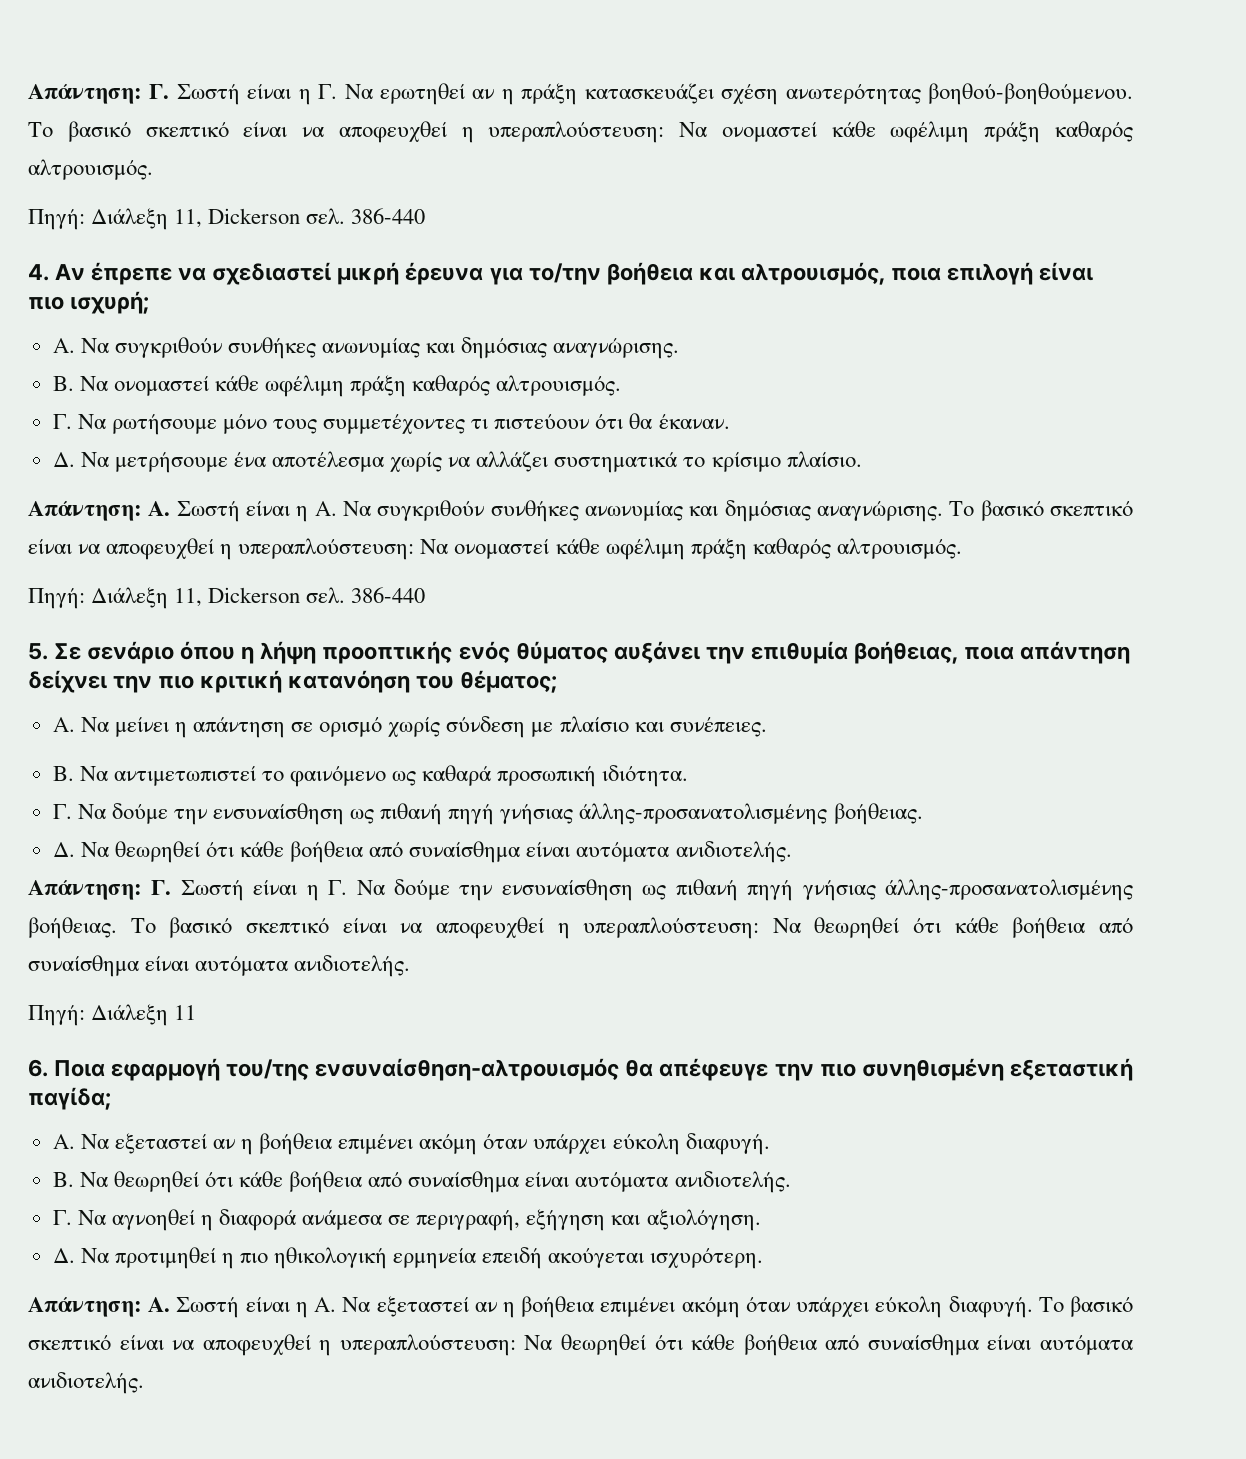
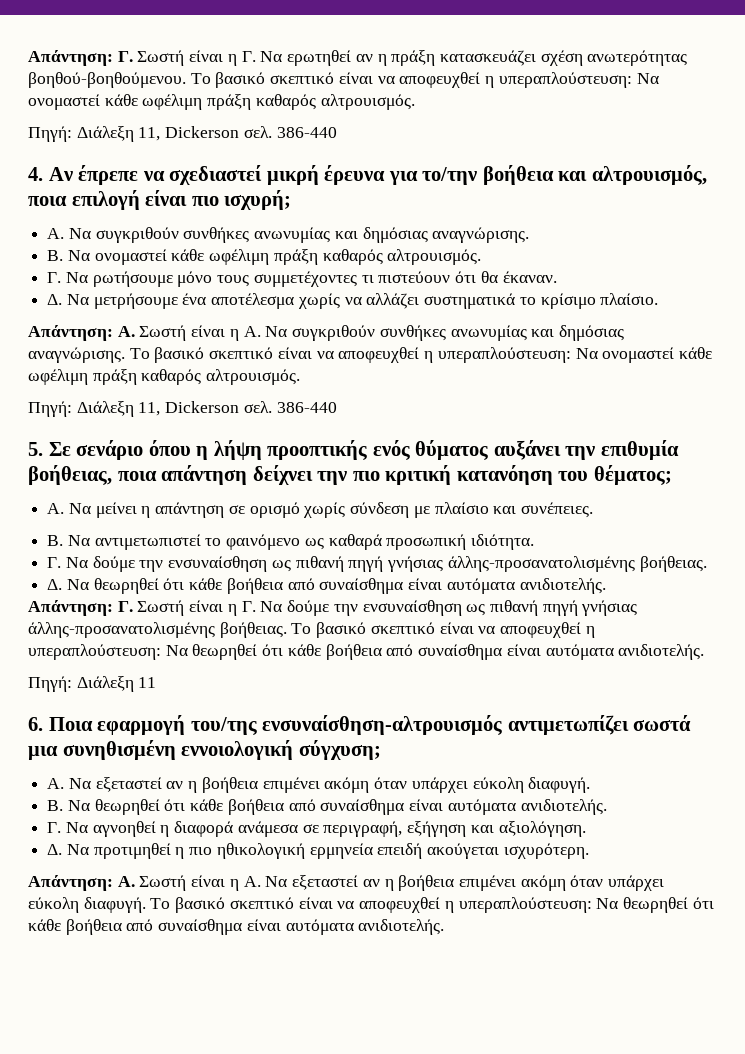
- 6. Ποια εφαρμογή του/της ενσυναίσθηση-αλτρουισμός θα απέφευγε την πιο συνηθισμένη εξεταστική παγίδα;
+ 6. Ποια εφαρμογή του/της ενσυναίσθηση-αλτρουισμός αντιμετωπίζει σωστά μια συνηθισμένη εννοιολογική σύγχυση;

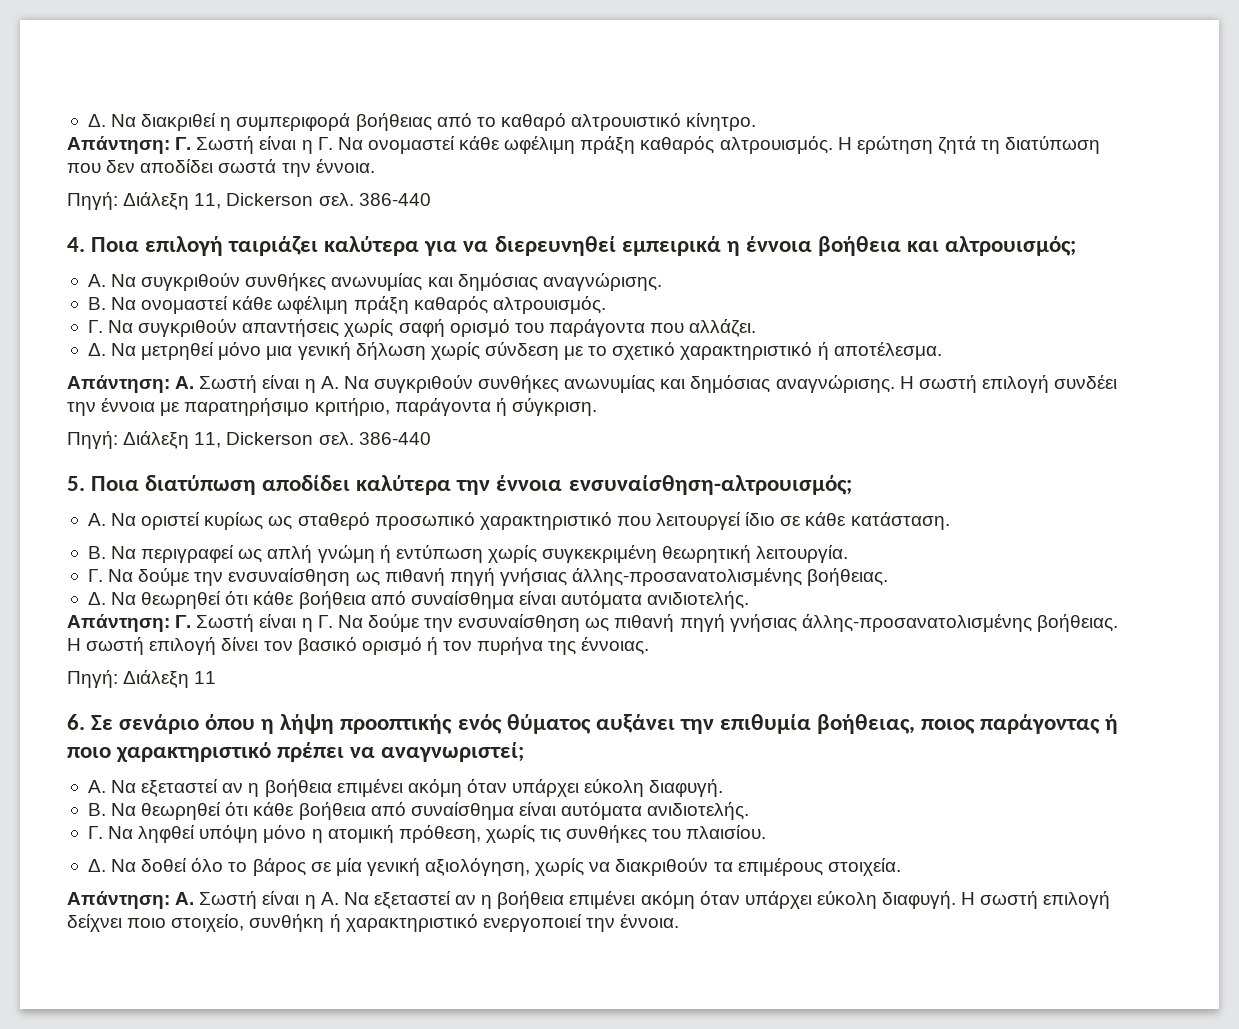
- Απάντηση: Γ. Σωστή είναι η Γ. Να ερωτηθεί αν η πράξη κατασκευάζει σχέση ανωτερότητας βοηθού-βοηθούμενου. Το βασικό σκεπτικό είναι να αποφευχθεί η υπεραπλούστευση: Να ονομαστεί κάθε ωφέλιμη πράξη καθαρός αλτρουισμός.
+ Δ. Να διακριθεί η συμπεριφορά βοήθειας από το καθαρό αλτρουιστικό κίνητρο.
+ Απάντηση: Γ. Σωστή είναι η Γ. Να ονομαστεί κάθε ωφέλιμη πράξη καθαρός αλτρουισμός. Η ερώτηση ζητά τη διατύπωση που δεν αποδίδει σωστά την έννοια.
- 4. Αν έπρεπε να σχεδιαστεί μικρή έρευνα για το/την βοήθεια και αλτρουισμός, ποια επιλογή είναι πιο ισχυρή;
+ 4. Ποια επιλογή ταιριάζει καλύτερα για να διερευνηθεί εμπειρικά η έννοια βοήθεια και αλτρουισμός;
- Γ. Να ρωτήσουμε μόνο τους συμμετέχοντες τι πιστεύουν ότι θα έκαναν.
- Δ. Να μετρήσουμε ένα αποτέλεσμα χωρίς να αλλάζει συστηματικά το κρίσιμο πλαίσιο.
+ Γ. Να συγκριθούν απαντήσεις χωρίς σαφή ορισμό του παράγοντα που αλλάζει.
+ Δ. Να μετρηθεί μόνο μια γενική δήλωση χωρίς σύνδεση με το σχετικό χαρακτηριστικό ή αποτέλεσμα.
- Απάντηση: Α. Σωστή είναι η Α. Να συγκριθούν συνθήκες ανωνυμίας και δημόσιας αναγνώρισης. Το βασικό σκεπτικό είναι να αποφευχθεί η υπεραπλούστευση: Να ονομαστεί κάθε ωφέλιμη πράξη καθαρός αλτρουισμός.
+ Απάντηση: Α. Σωστή είναι η Α. Να συγκριθούν συνθήκες ανωνυμίας και δημόσιας αναγνώρισης. Η σωστή επιλογή συνδέει την έννοια με παρατηρήσιμο κριτήριο, παράγοντα ή σύγκριση.
- 5. Σε σενάριο όπου η λήψη προοπτικής ενός θύματος αυξάνει την επιθυμία βοήθειας, ποια απάντηση δείχνει την πιο κριτική κατανόηση του θέματος;
- Α. Να μείνει η απάντηση σε ορισμό χωρίς σύνδεση με πλαίσιο και συνέπειες.
- Β. Να αντιμετωπιστεί το φαινόμενο ως καθαρά προσωπική ιδιότητα.
+ 5. Ποια διατύπωση αποδίδει καλύτερα την έννοια ενσυναίσθηση-αλτρουισμός;
+ Α. Να οριστεί κυρίως ως σταθερό προσωπικό χαρακτηριστικό που λειτουργεί ίδιο σε κάθε κατάσταση.
+ Β. Να περιγραφεί ως απλή γνώμη ή εντύπωση χωρίς συγκεκριμένη θεωρητική λειτουργία.
- Απάντηση: Γ. Σωστή είναι η Γ. Να δούμε την ενσυναίσθηση ως πιθανή πηγή γνήσιας άλλης-προσανατολισμένης βοήθειας. Το βασικό σκεπτικό είναι να αποφευχθεί η υπεραπλούστευση: Να θεωρηθεί ότι κάθε βοήθεια από συναίσθημα είναι αυτόματα ανιδιοτελής.
+ Απάντηση: Γ. Σωστή είναι η Γ. Να δούμε την ενσυναίσθηση ως πιθανή πηγή γνήσιας άλλης-προσανατολισμένης βοήθειας. Η σωστή επιλογή δίνει τον βασικό ορισμό ή τον πυρήνα της έννοιας.
  Πηγή: Διάλεξη 11
- 6. Ποια εφαρμογή του/της ενσυναίσθηση-αλτρουισμός αντιμετωπίζει σωστά μια συνηθισμένη εννοιολογική σύγχυση;
+ 6. Σε σενάριο όπου η λήψη προοπτικής ενός θύματος αυξάνει την επιθυμία βοήθειας, ποιος παράγοντας ή ποιο χαρακτηριστικό πρέπει να αναγνωριστεί;
- Γ. Να αγνοηθεί η διαφορά ανάμεσα σε περιγραφή, εξήγηση και αξιολόγηση.
- Δ. Να προτιμηθεί η πιο ηθικολογική ερμηνεία επειδή ακούγεται ισχυρότερη.
+ Γ. Να ληφθεί υπόψη μόνο η ατομική πρόθεση, χωρίς τις συνθήκες του πλαισίου.
+ Δ. Να δοθεί όλο το βάρος σε μία γενική αξιολόγηση, χωρίς να διακριθούν τα επιμέρους στοιχεία.
- Απάντηση: Α. Σωστή είναι η Α. Να εξεταστεί αν η βοήθεια επιμένει ακόμη όταν υπάρχει εύκολη διαφυγή. Το βασικό σκεπτικό είναι να αποφευχθεί η υπεραπλούστευση: Να θεωρηθεί ότι κάθε βοήθεια από συναίσθημα είναι αυτόματα ανιδιοτελής.
+ Απάντηση: Α. Σωστή είναι η Α. Να εξεταστεί αν η βοήθεια επιμένει ακόμη όταν υπάρχει εύκολη διαφυγή. Η σωστή επιλογή δείχνει ποιο στοιχείο, συνθήκη ή χαρακτηριστικό ενεργοποιεί την έννοια.

